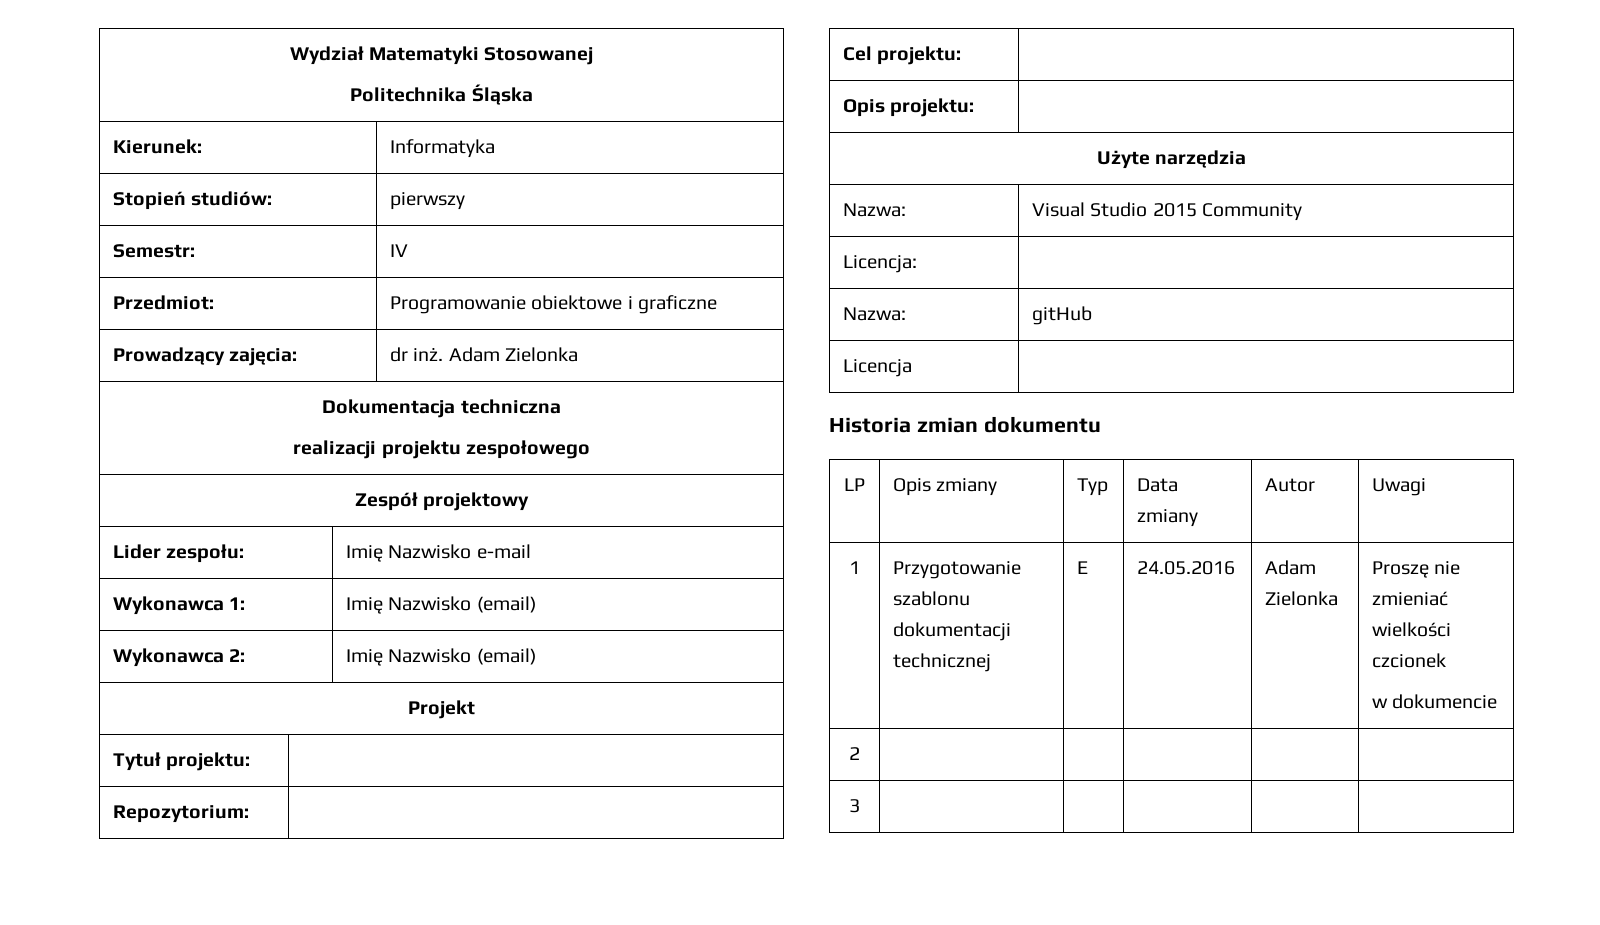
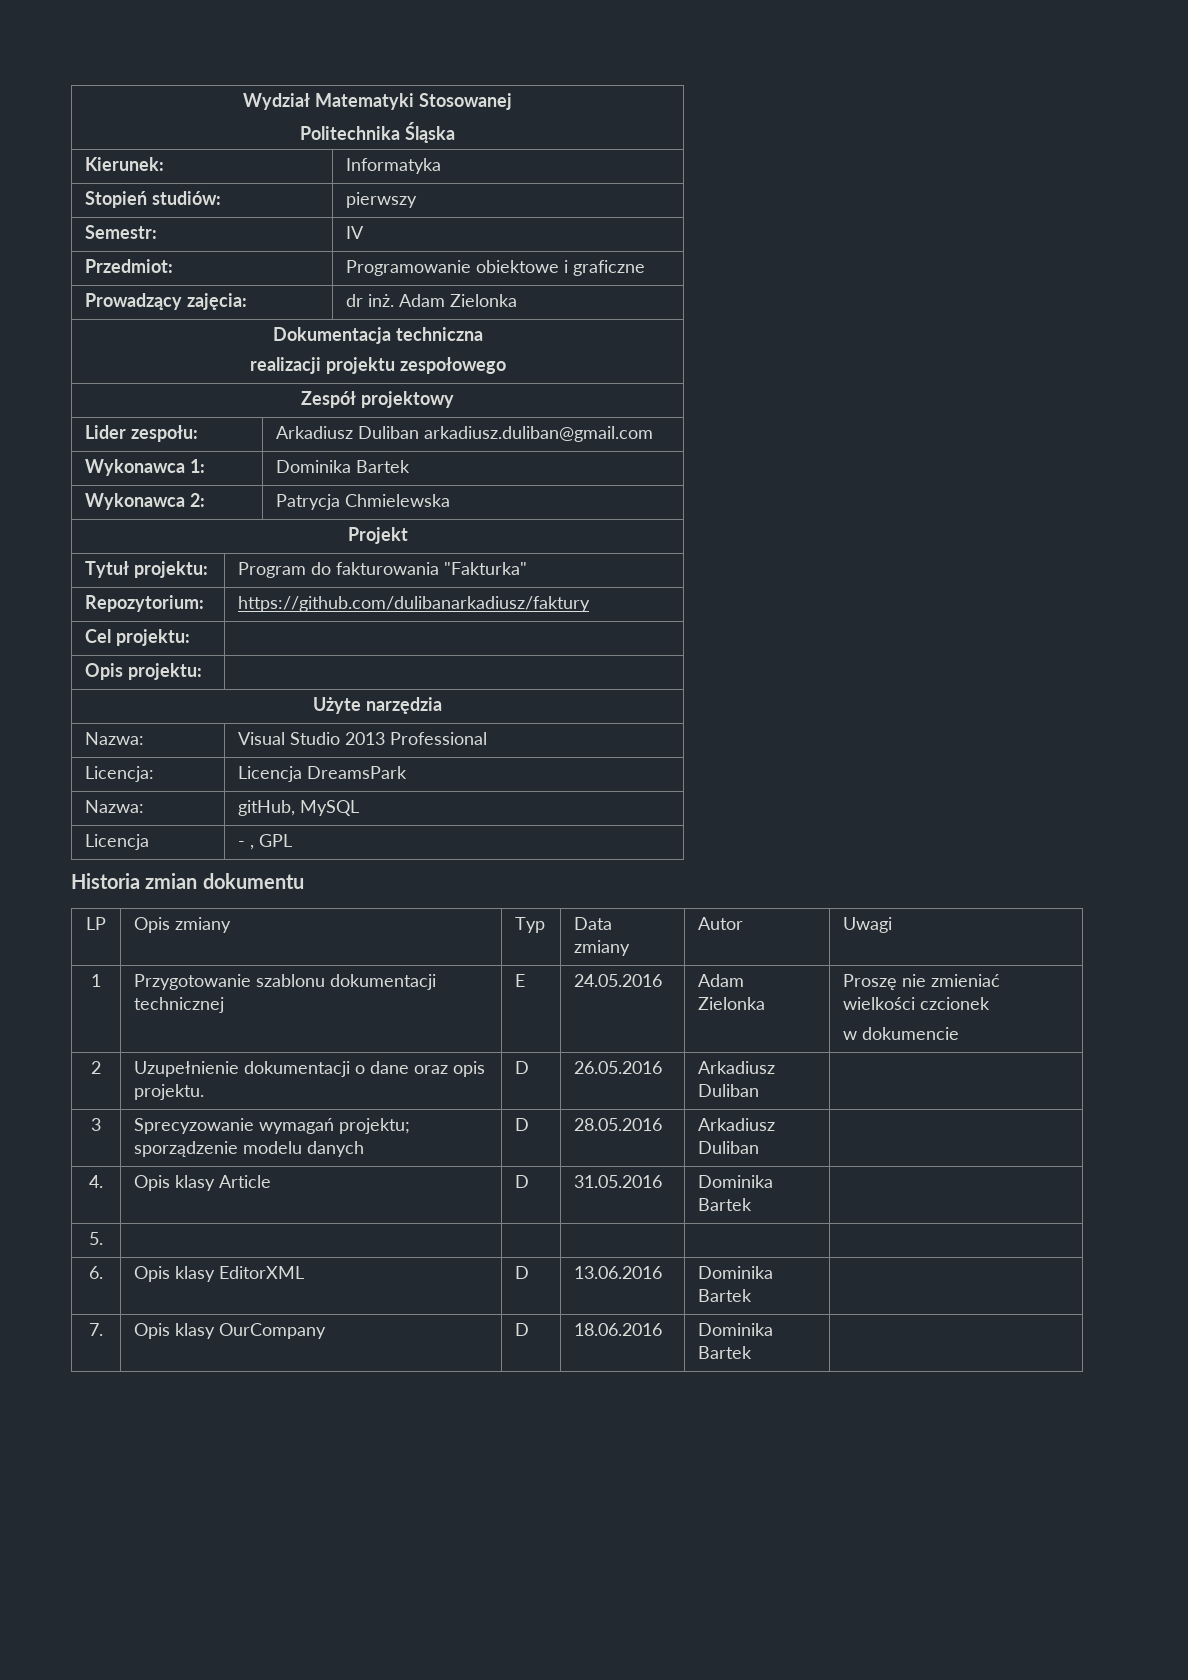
- Lider zespołu: | Imię Nazwisko e-mail
+ Lider zespołu: | Arkadiusz Duliban arkadiusz.duliban@gmail.com
- Wykonawca 1: | Imię Nazwisko (email)
+ Wykonawca 1: | Dominika Bartek
- Wykonawca 2: | Imię Nazwisko (email)
+ Wykonawca 2: | Patrycja Chmielewska
- Tytuł projektu: |
+ Tytuł projektu: | Program do fakturowania "Fakturka"
- Repozytorium: |
+ Repozytorium: | https://github.com/dulibanarkadiusz/faktury
- Nazwa: | Visual Studio 2015 Community
+ Nazwa: | Visual Studio 2013 Professional
- Licencja: |
- Nazwa: | gitHub
+ Licencja: | Licencja DreamsPark
+ Nazwa: | gitHub, MySQL
- Licencja |
+ Licencja | - , GPL
- 2 | | | | |
- 3 | | | | |
+ 2 | Uzupełnienie dokumentacji o dane oraz opis projektu. | D | 26.05.2016 | Arkadiusz Duliban |
+ 3 | Sprecyzowanie wymagań projektu; sporządzenie modelu danych | D | 28.05.2016 | Arkadiusz Duliban |
+ 4. | Opis klasy Article | D | 31.05.2016 | Dominika Bartek |
+ 5. | | | | |
+ 6. | Opis klasy EditorXML | D | 13.06.2016 | Dominika Bartek |
+ 7. | Opis klasy OurCompany | D | 18.06.2016 | Dominika Bartek |

